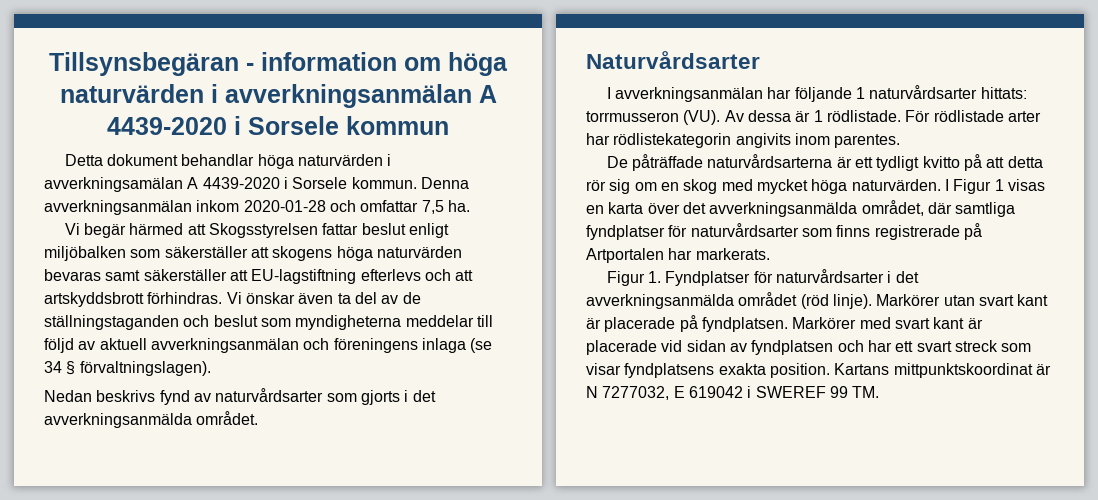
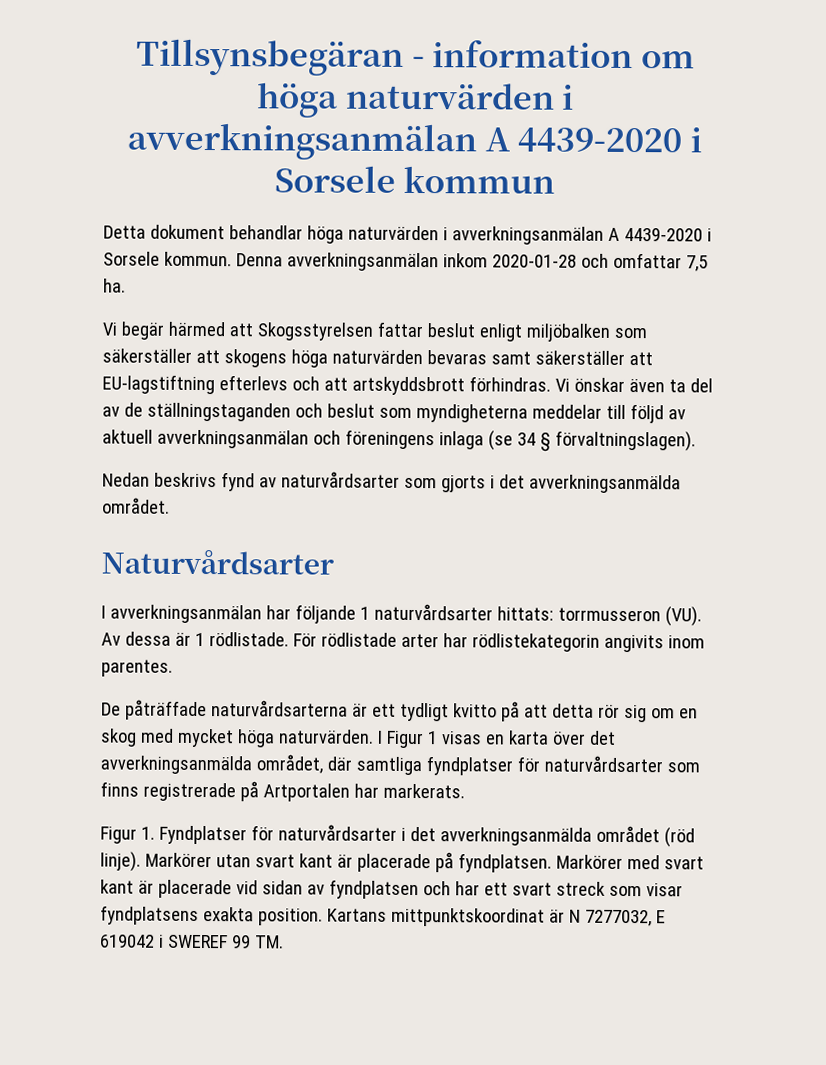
- Detta dokument behandlar höga naturvärden i avverkningsamälan A 4439-2020 i Sorsele kommun.
+ Detta dokument behandlar höga naturvärden i avverkningsanmälan A 4439-2020 i Sorsele kommun.

